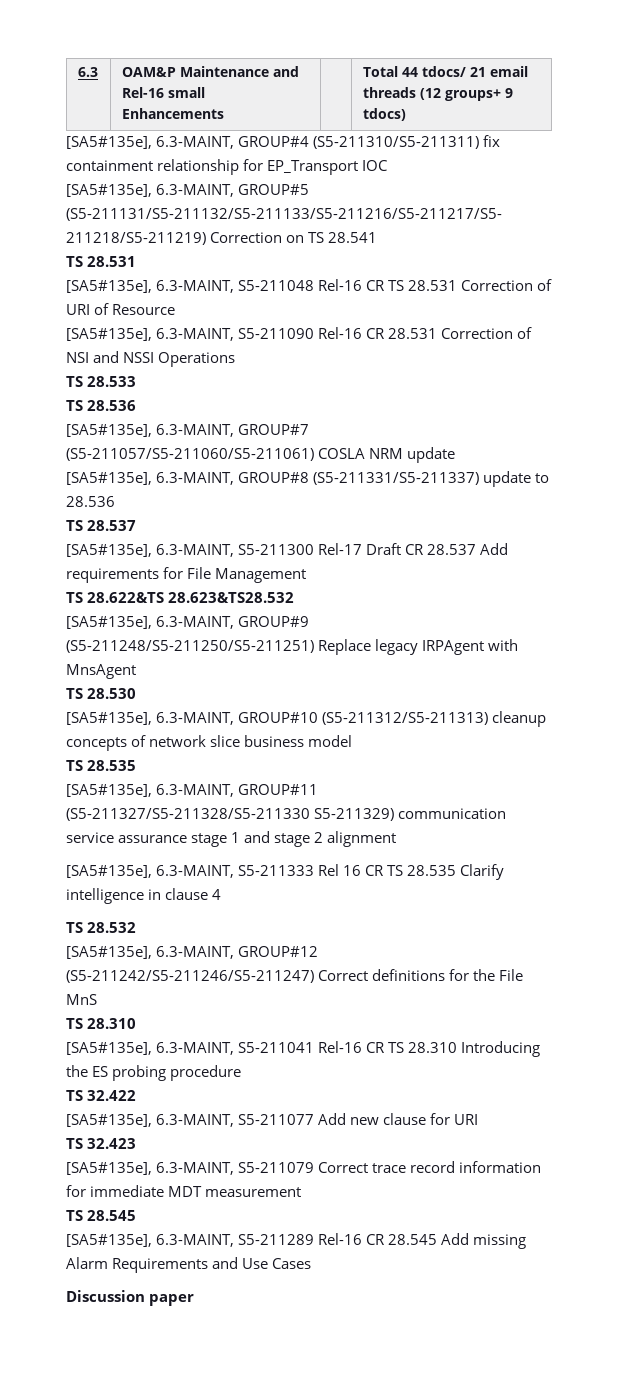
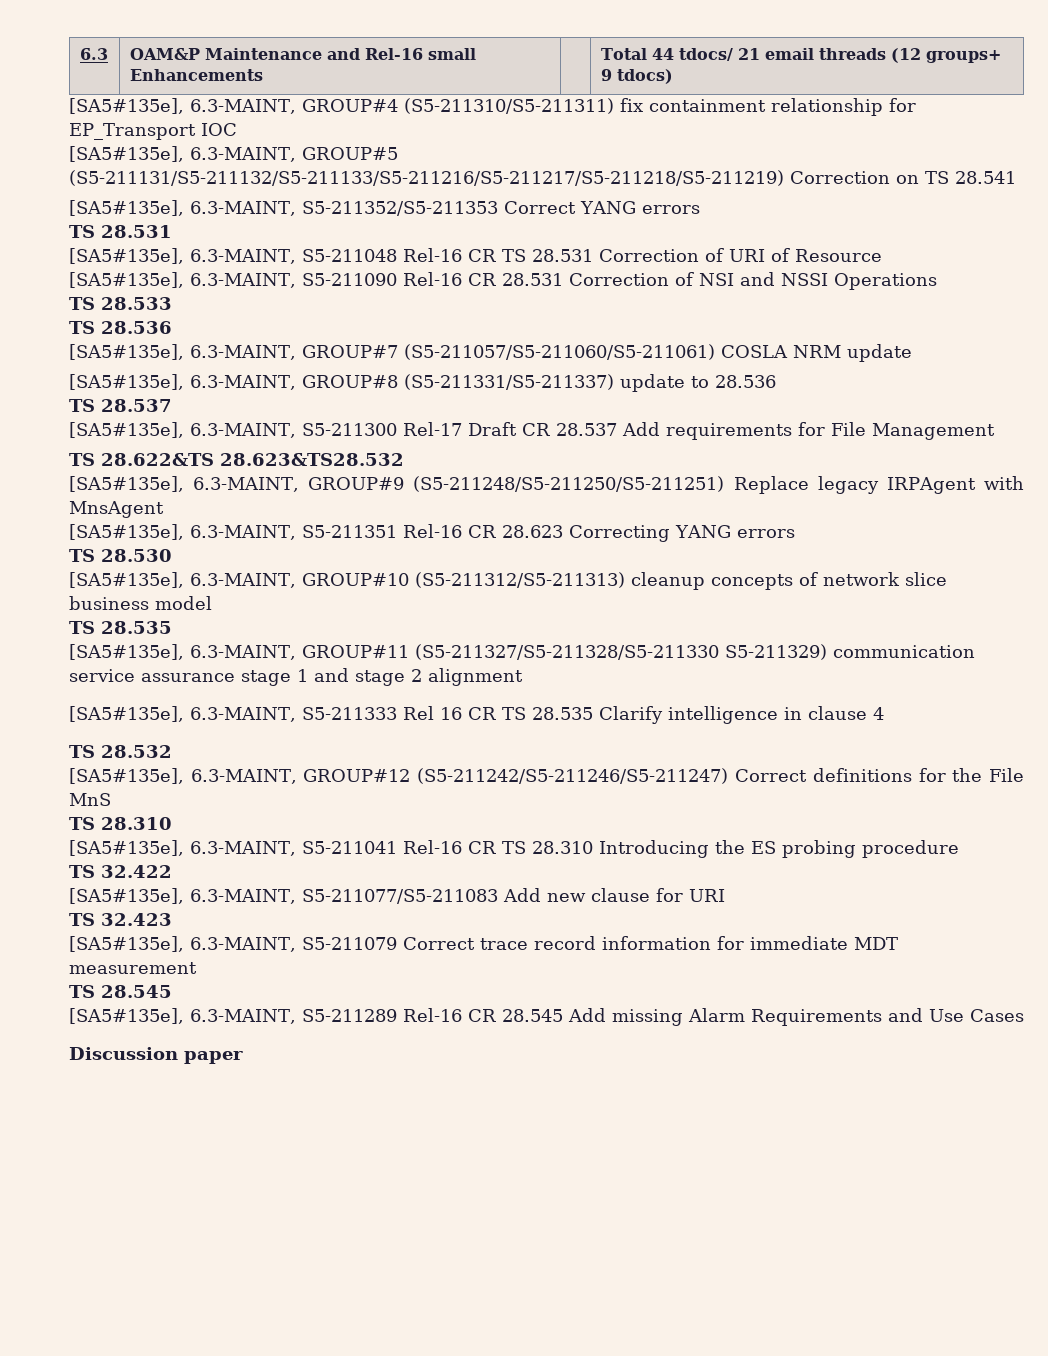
+ [SA5#135e], 6.3-MAINT, S5-211352/S5-211353 Correct YANG errors
+ [SA5#135e], 6.3-MAINT, S5-211351 Rel-16 CR 28.623 Correcting YANG errors
- [SA5#135e], 6.3-MAINT, S5-211077 Add new clause for URI
+ [SA5#135e], 6.3-MAINT, S5-211077/S5-211083 Add new clause for URI

